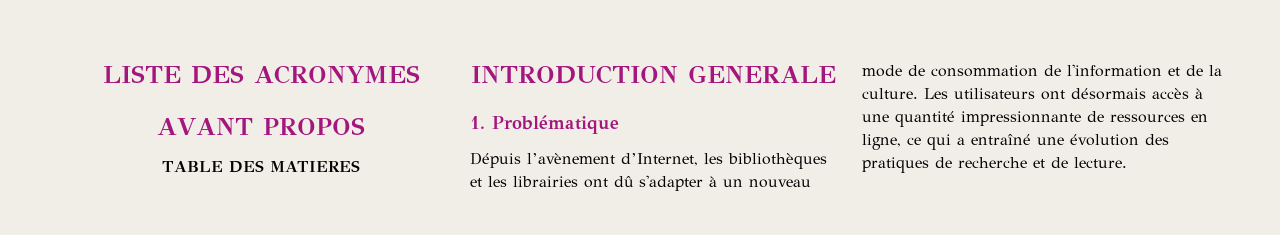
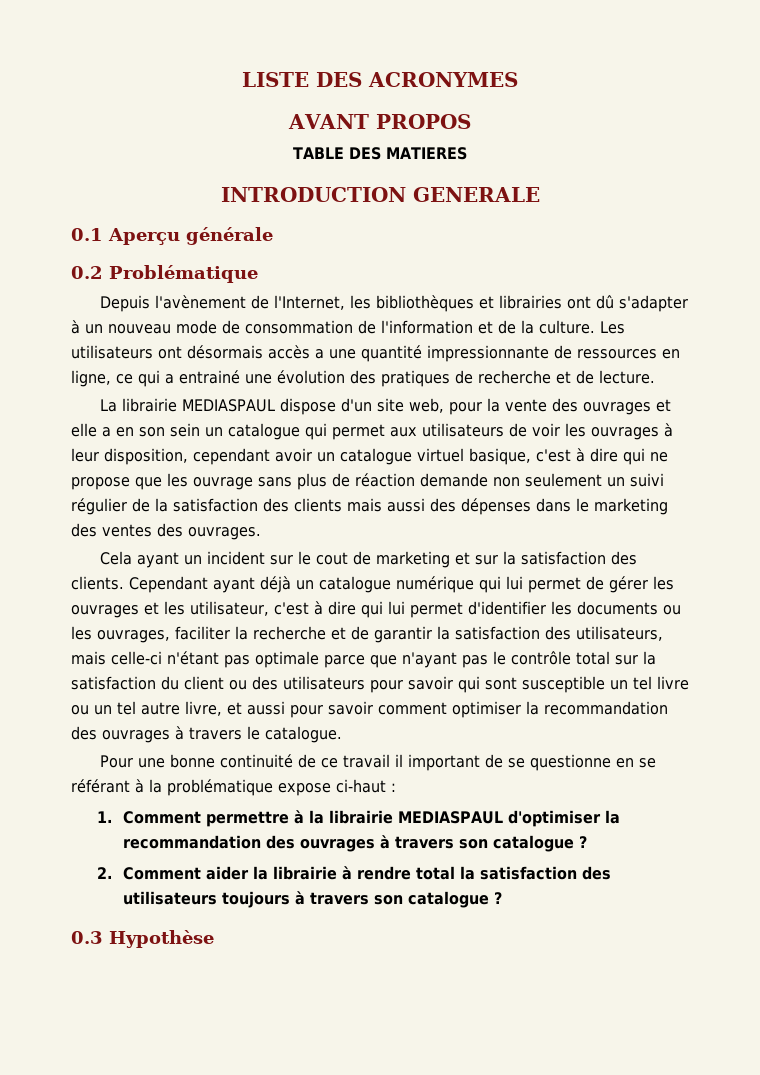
- 1. Problématique
- Dépuis l’avènement d’Internet, les bibliothèques et les librairies ont dû s'adapter à un nouveau mode de consommation de l'information et de la culture.
+ 0.1 Aperçu générale
+ 0.2 Problématique
+ Depuis l'avènement de l'Internet, les bibliothèques et librairies ont dû s'adapter à un nouveau mode de consommation de l'information et de la culture.
- Les utilisateurs ont désormais accès à une quantité impressionnante de ressources en ligne, ce qui a entraîné une évolution des pratiques de recherche et de lecture.
+ Les utilisateurs ont désormais accès a une quantité impressionnante de ressources en ligne, ce qui a entrainé une évolution des pratiques de recherche et de lecture.
+ La librairie MEDIASPAUL dispose d'un site web, pour la vente des ouvrages et elle a en son sein un catalogue qui permet aux utilisateurs de voir les ouvrages à leur disposition, cependant avoir un catalogue virtuel basique, c'est à dire qui ne propose que les ouvrage sans plus de réaction demande non seulement un suivi régulier de la satisfaction des clients mais aussi des dépenses dans le marketing des ventes des ouvrages.
+ Cela ayant un incident sur le cout de marketing et sur la satisfaction des clients. Cependant ayant déjà un catalogue numérique qui lui permet de gérer les ouvrages et les utilisateur, c'est à dire qui lui permet d'identifier les documents ou les ouvrages, faciliter la recherche et de garantir la satisfaction des utilisateurs, mais celle-ci n'étant pas optimale parce que n'ayant pas le contrôle total sur la satisfaction du client ou des utilisateurs pour savoir qui sont susceptible un tel livre ou un tel autre livre, et aussi pour savoir comment optimiser la recommandation des ouvrages à travers le catalogue.
+ Pour une bonne continuité de ce travail il important de se questionne en se référant à la problématique expose ci-haut :
+ 1. Comment permettre à la librairie MEDIASPAUL d'optimiser la recommandation des ouvrages à travers son catalogue ?
+ 2. Comment aider la librairie à rendre total la satisfaction des utilisateurs toujours à travers son catalogue ?
+ 0.3 Hypothèse

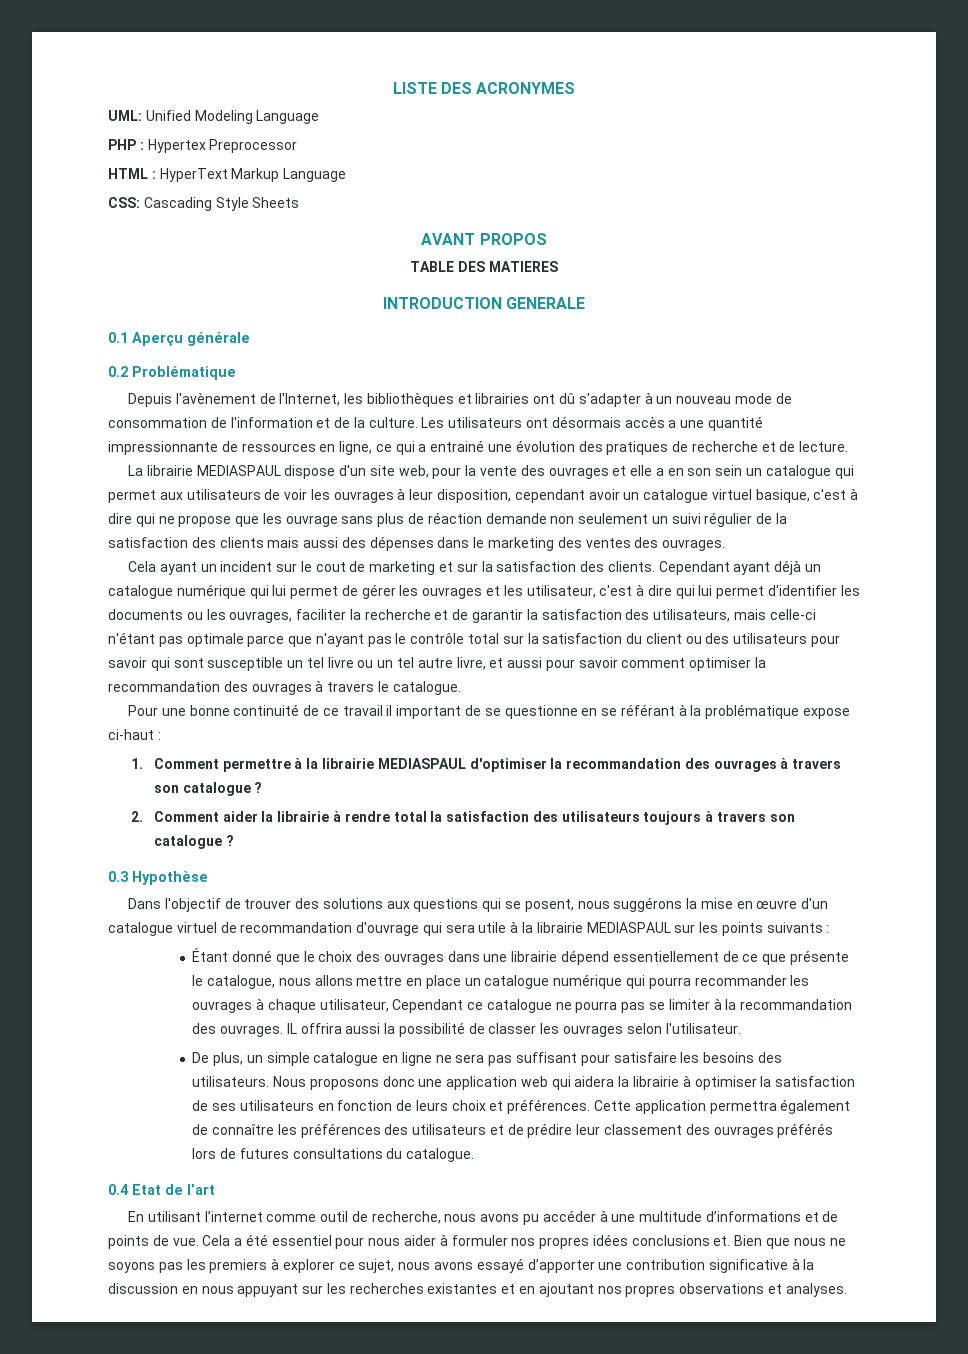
+ UML: Unified Modeling Language
+ PHP : Hypertex Preprocessor
+ HTML : HyperText Markup Language
+ CSS: Cascading Style Sheets
+ Dans l'objectif de trouver des solutions aux questions qui se posent, nous suggérons la mise en œuvre d'un catalogue virtuel de recommandation d'ouvrage qui sera utile à la librairie MEDIASPAUL sur les points suivants :
+ Étant donné que le choix des ouvrages dans une librairie dépend essentiellement de ce que présente le catalogue, nous allons mettre en place un catalogue numérique qui pourra recommander les ouvrages à chaque utilisateur, Cependant ce catalogue ne pourra pas se limiter à la recommandation des ouvrages. IL offrira aussi la possibilité de classer les ouvrages selon l'utilisateur.
+ De plus, un simple catalogue en ligne ne sera pas suffisant pour satisfaire les besoins des utilisateurs. Nous proposons donc une application web qui aidera la librairie à optimiser la satisfaction de ses utilisateurs en fonction de leurs choix et préférences. Cette application permettra également de connaître les préférences des utilisateurs et de prédire leur classement des ouvrages préférés lors de futures consultations du catalogue.
+ 0.4 Etat de l’art
+ En utilisant l’internet comme outil de recherche, nous avons pu accéder à une multitude d’informations et de points de vue. Cela a été essentiel pour nous aider à formuler nos propres idées conclusions et. Bien que nous ne soyons pas les premiers à explorer ce sujet, nous avons essayé d’apporter une contribution significative à la discussion en nous appuyant sur les recherches existantes et en ajoutant nos propres observations et analyses.

